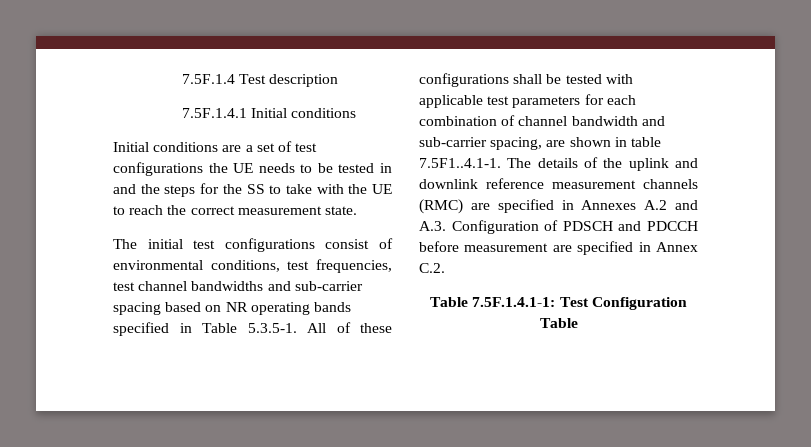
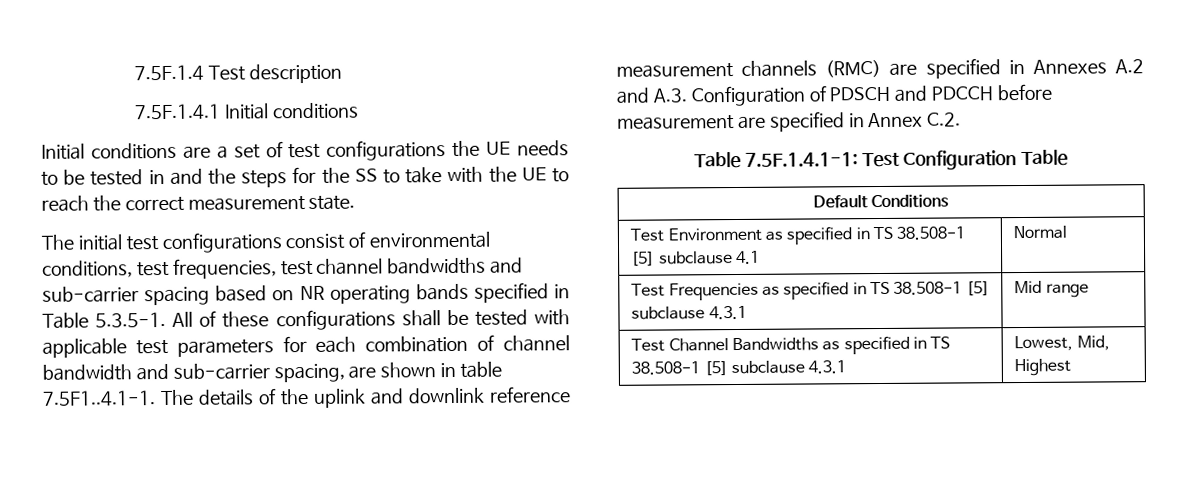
+ Default Conditions
+ Test Environment as specified in TS 38.508-1 [5] subclause 4.1 | Normal
+ Test Frequencies as specified in TS 38.508-1 [5] subclause 4.3.1 | Mid range
+ Test Channel Bandwidths as specified in TS 38.508-1 [5] subclause 4.3.1 | Lowest, Mid, Highest

